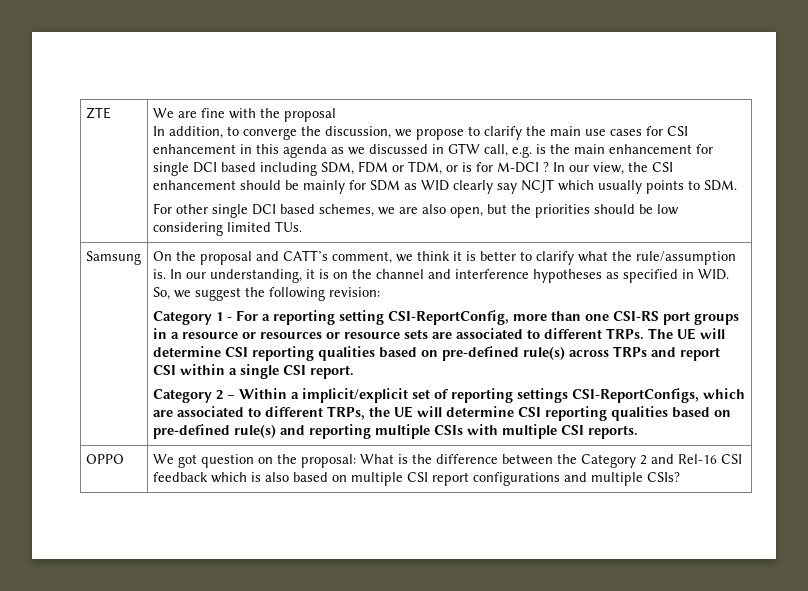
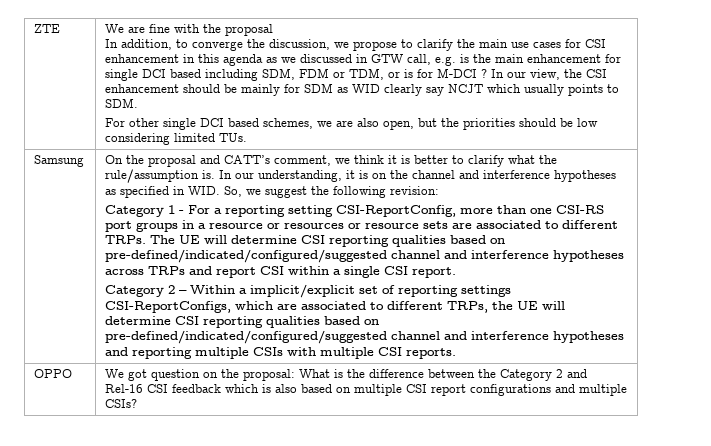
- The UE will determine CSI reporting qualities based on pre-defined rule(s) across TRPs and report CSI within a single CSI report.
+ The UE will determine CSI reporting qualities based on pre-defined/indicated/configured/suggested channel and interference hypotheses across TRPs and report CSI within a single CSI report.
- Category 2 – Within a implicit/explicit set of reporting settings CSI-ReportConfigs, which are associated to different TRPs, the UE will determine CSI reporting qualities based on pre-defined rule(s) and reporting multiple CSIs with multiple CSI reports.
+ Category 2 – Within a implicit/explicit set of reporting settings CSI-ReportConfigs, which are associated to different TRPs, the UE will determine CSI reporting qualities based on pre-defined/indicated/configured/suggested channel and interference hypotheses and reporting multiple CSIs with multiple CSI reports.

